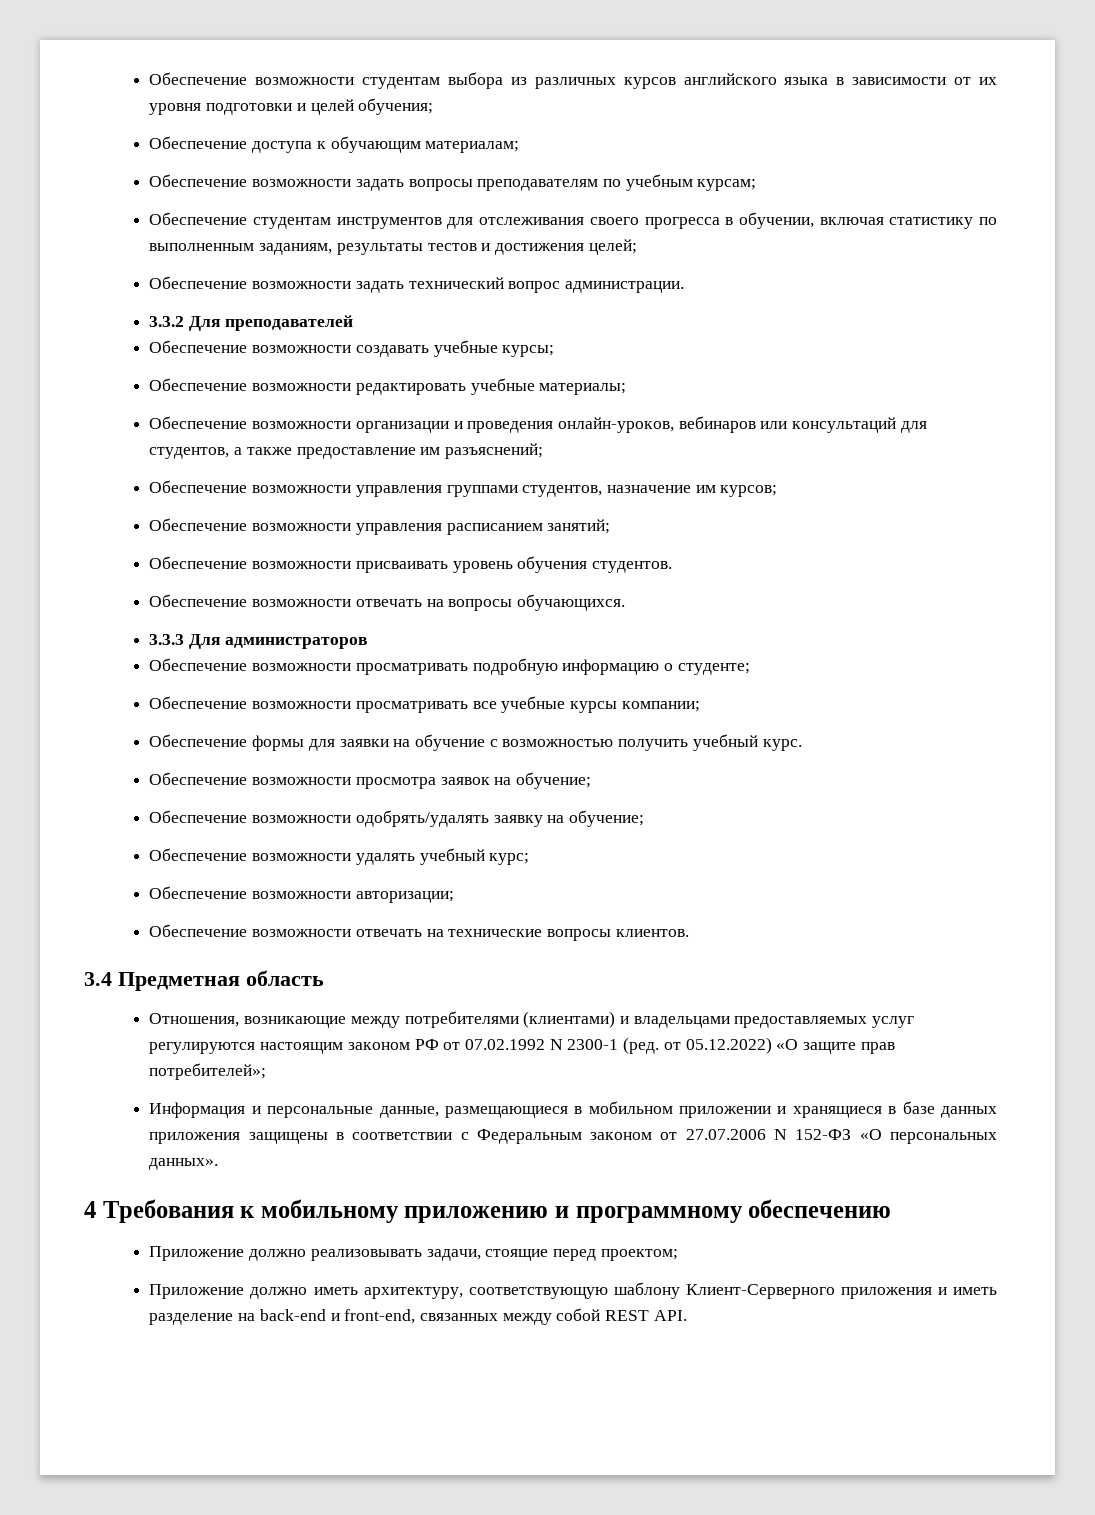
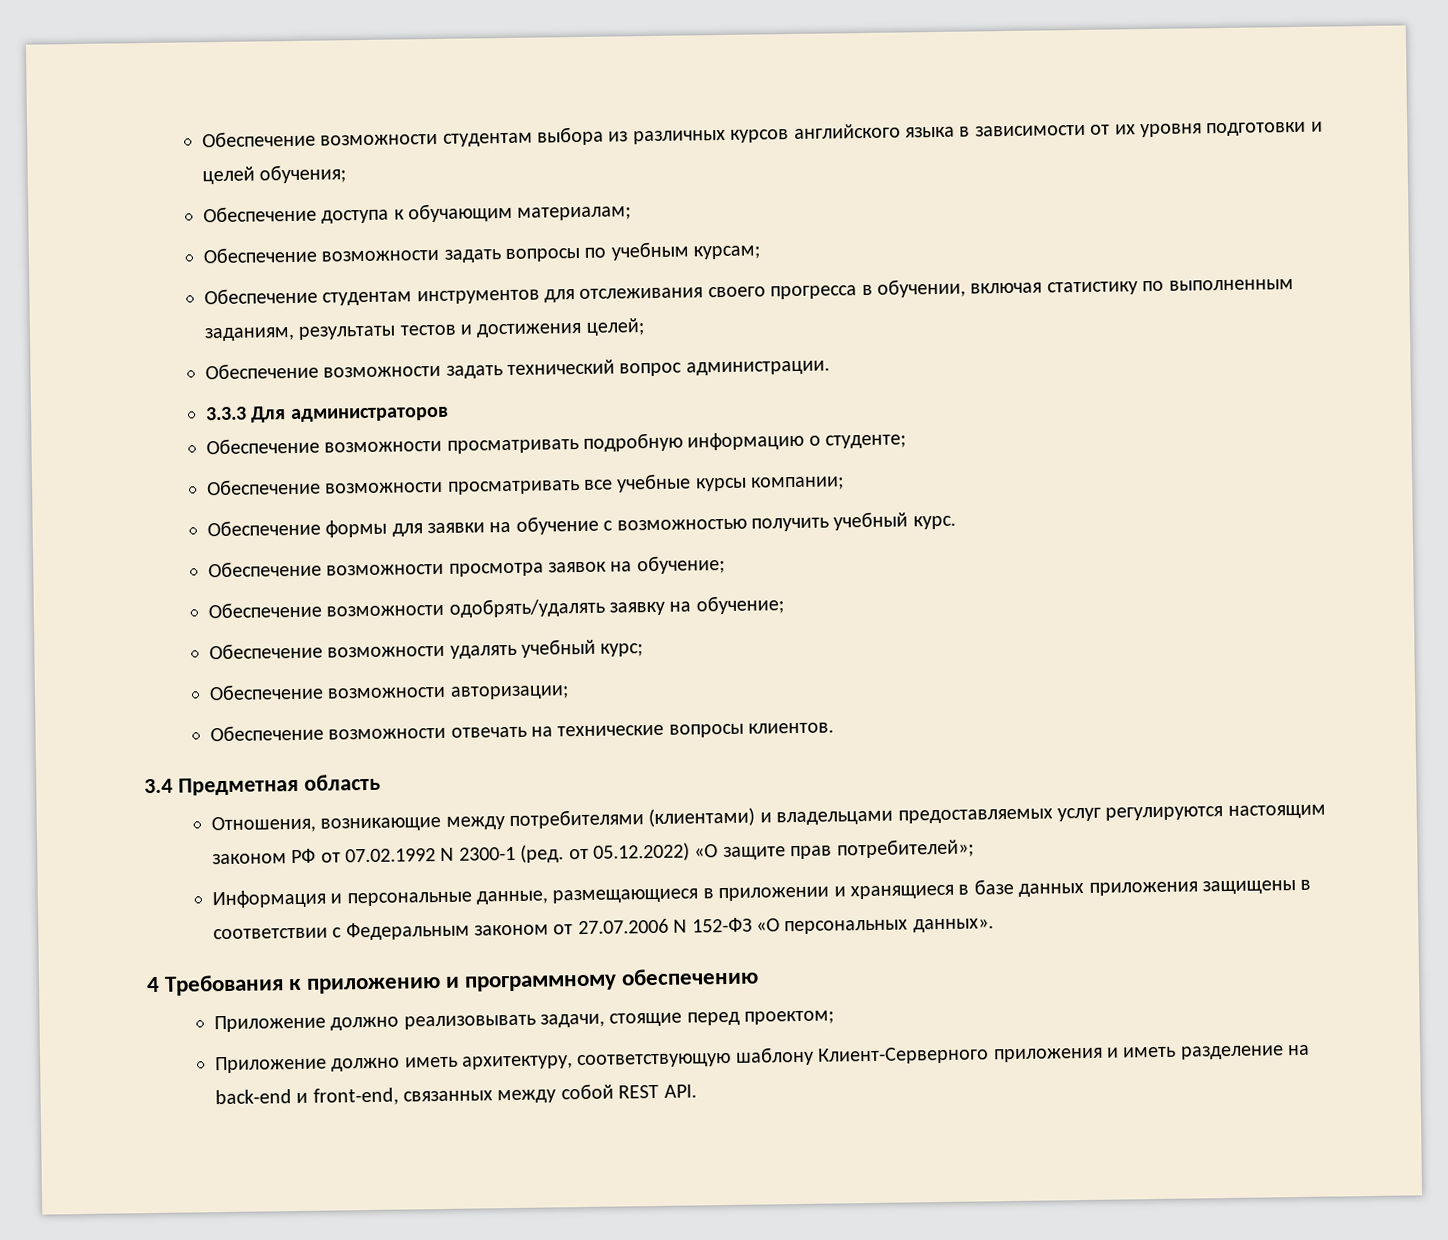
- Обеспечение возможности задать вопросы преподавателям по учебным курсам;
+ Обеспечение возможности задать вопросы по учебным курсам;
- 3.3.2 Для преподавателей
- Обеспечение возможности создавать учебные курсы;
- Обеспечение возможности редактировать учебные материалы;
- Обеспечение возможности организации и проведения онлайн-уроков, вебинаров или консультаций для студентов, а также предоставление им разъяснений;
- Обеспечение возможности управления группами студентов, назначение им курсов;
- Обеспечение возможности управления расписанием занятий;
- Обеспечение возможности присваивать уровень обучения студентов.
- Обеспечение возможности отвечать на вопросы обучающихся.
- Информация и персональные данные, размещающиеся в мобильном приложении и хранящиеся в базе данных приложения защищены в соответствии с Федеральным законом от 27.07.2006 N 152-ФЗ «О персональных данных».
+ Информация и персональные данные, размещающиеся в приложении и хранящиеся в базе данных приложения защищены в соответствии с Федеральным законом от 27.07.2006 N 152-ФЗ «О персональных данных».
- 4 Требования к мобильному приложению и программному обеспечению
+ 4 Требования к приложению и программному обеспечению

